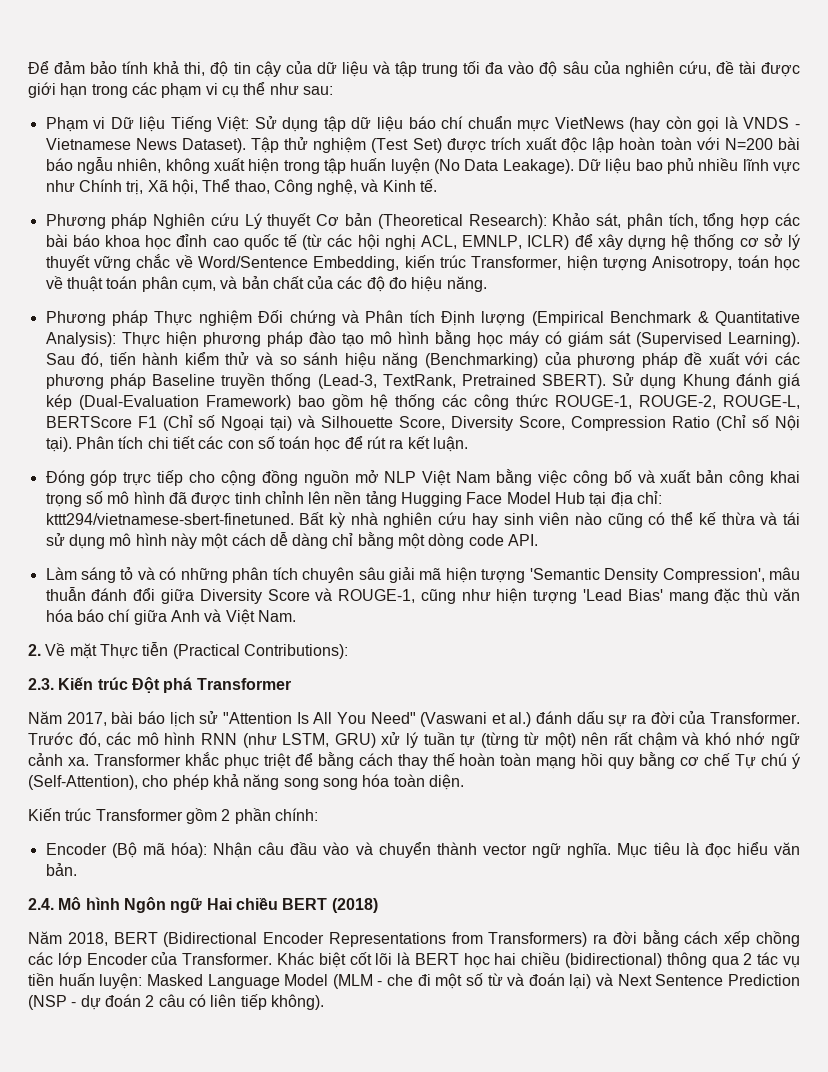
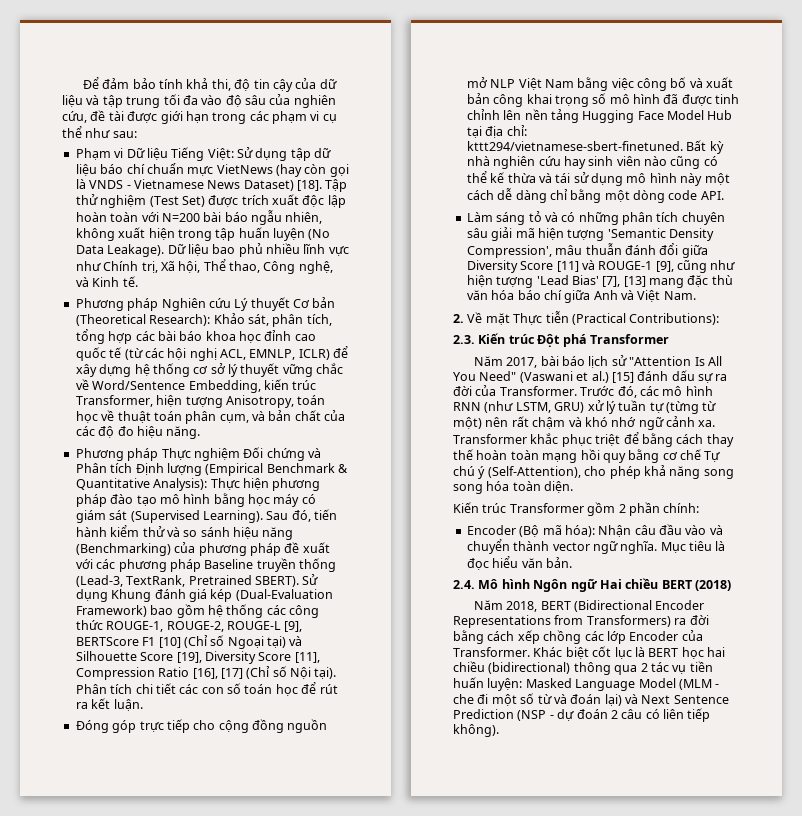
- Phạm vi Dữ liệu Tiếng Việt: Sử dụng tập dữ liệu báo chí chuẩn mực VietNews (hay còn gọi là VNDS - Vietnamese News Dataset).
+ Phạm vi Dữ liệu Tiếng Việt: Sử dụng tập dữ liệu báo chí chuẩn mực VietNews (hay còn gọi là VNDS - Vietnamese News Dataset) [18].
- Sử dụng Khung đánh giá kép (Dual-Evaluation Framework) bao gồm hệ thống các công thức ROUGE-1, ROUGE-2, ROUGE-L, BERTScore F1 (Chỉ số Ngoại tại) và Silhouette Score, Diversity Score, Compression Ratio (Chỉ số Nội tại).
+ Sử dụng Khung đánh giá kép (Dual-Evaluation Framework) bao gồm hệ thống các công thức ROUGE-1, ROUGE-2, ROUGE-L [9], BERTScore F1 [10] (Chỉ số Ngoại tại) và Silhouette Score [19], Diversity Score [11], Compression Ratio [16], [17] (Chỉ số Nội tại).
- Làm sáng tỏ và có những phân tích chuyên sâu giải mã hiện tượng 'Semantic Density Compression', mâu thuẫn đánh đổi giữa Diversity Score và ROUGE-1, cũng như hiện tượng 'Lead Bias' mang đặc thù văn hóa báo chí giữa Anh và Việt Nam.
+ Làm sáng tỏ và có những phân tích chuyên sâu giải mã hiện tượng 'Semantic Density Compression', mâu thuẫn đánh đổi giữa Diversity Score [11] và ROUGE-1 [9], cũng như hiện tượng 'Lead Bias' [7], [13] mang đặc thù văn hóa báo chí giữa Anh và Việt Nam.
- Năm 2017, bài báo lịch sử "Attention Is All You Need" (Vaswani et al.) đánh dấu sự ra đời của Transformer.
+ Năm 2017, bài báo lịch sử "Attention Is All You Need" (Vaswani et al.) [15] đánh dấu sự ra đời của Transformer.
- Khác biệt cốt lõi là BERT học hai chiều (bidirectional) thông qua 2 tác vụ tiền huấn luyện: Masked Language Model (MLM - che đi một số từ và đoán lại) và Next Sentence Prediction (NSP - dự đoán 2 câu có liên tiếp không).
+ Khác biệt cốt lục là BERT học hai chiều (bidirectional) thông qua 2 tác vụ tiền huấn luyện: Masked Language Model (MLM - che đi một số từ và đoán lại) và Next Sentence Prediction (NSP - dự đoán 2 câu có liên tiếp không).

